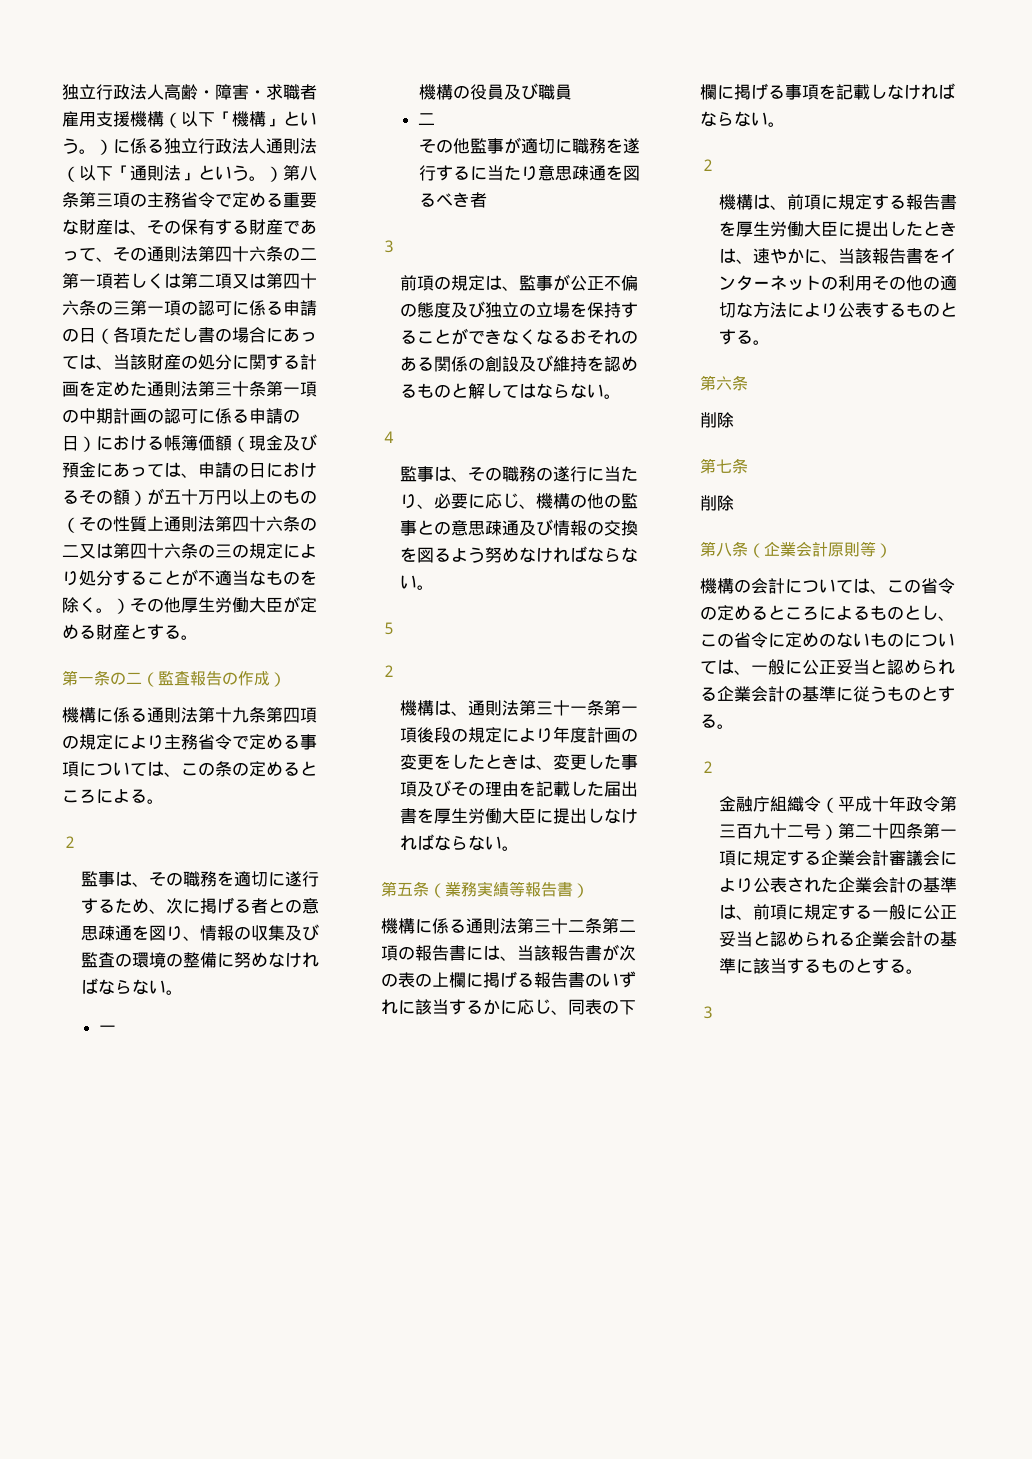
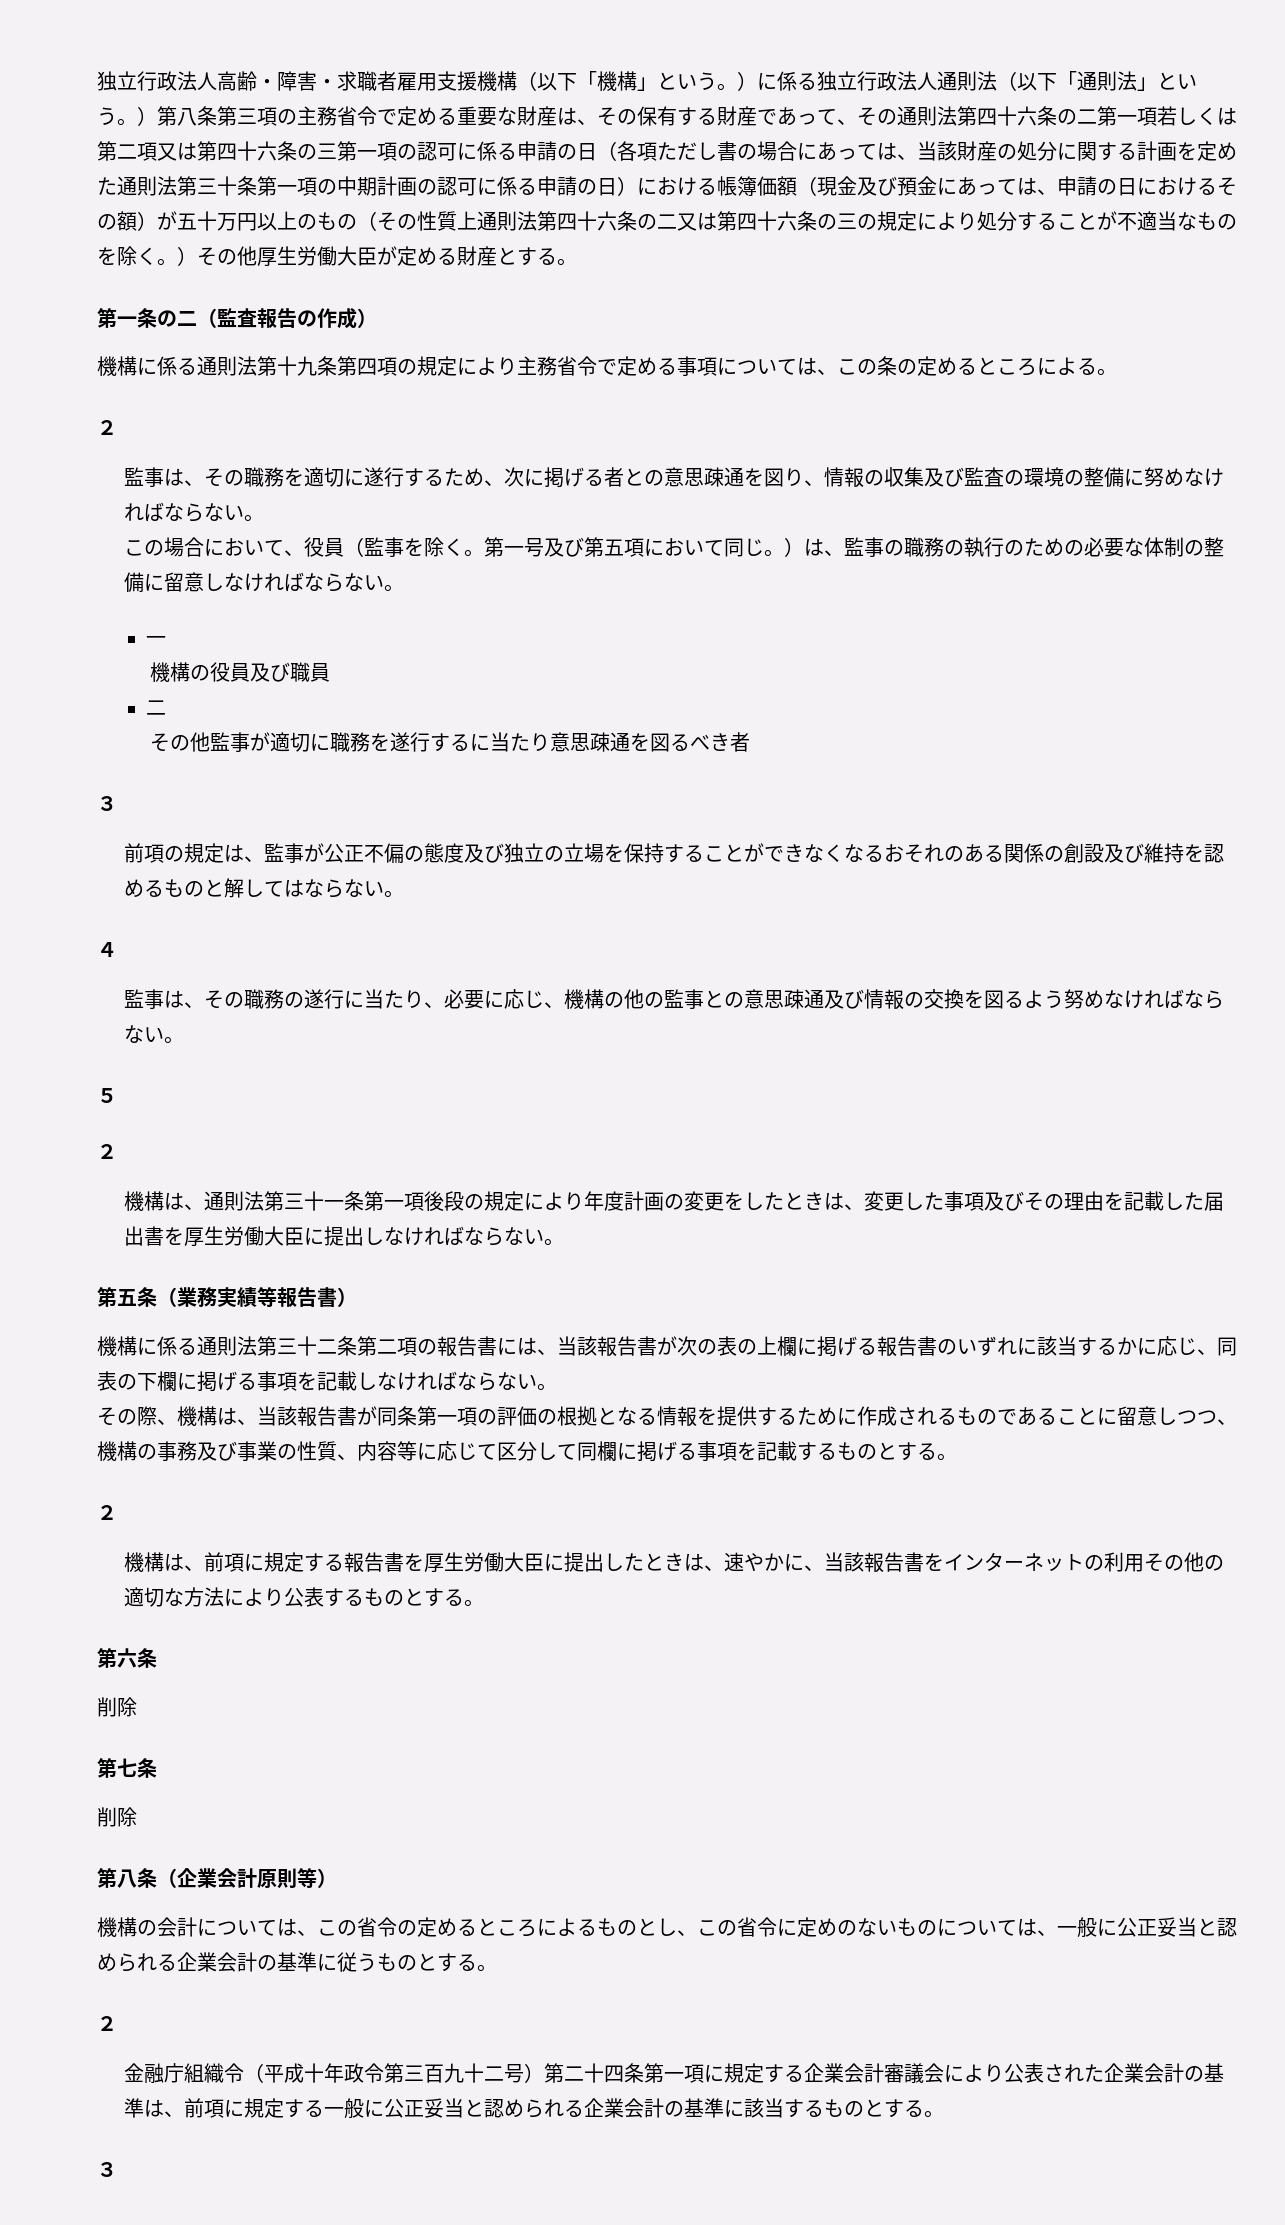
+ この場合において、役員（監事を除く。第一号及び第五項において同じ。）は、監事の職務の執行のための必要な体制の整備に留意しなければならない。
+ その際、機構は、当該報告書が同条第一項の評価の根拠となる情報を提供するために作成されるものであることに留意しつつ、機構の事務及び事業の性質、内容等に応じて区分して同欄に掲げる事項を記載するものとする。

